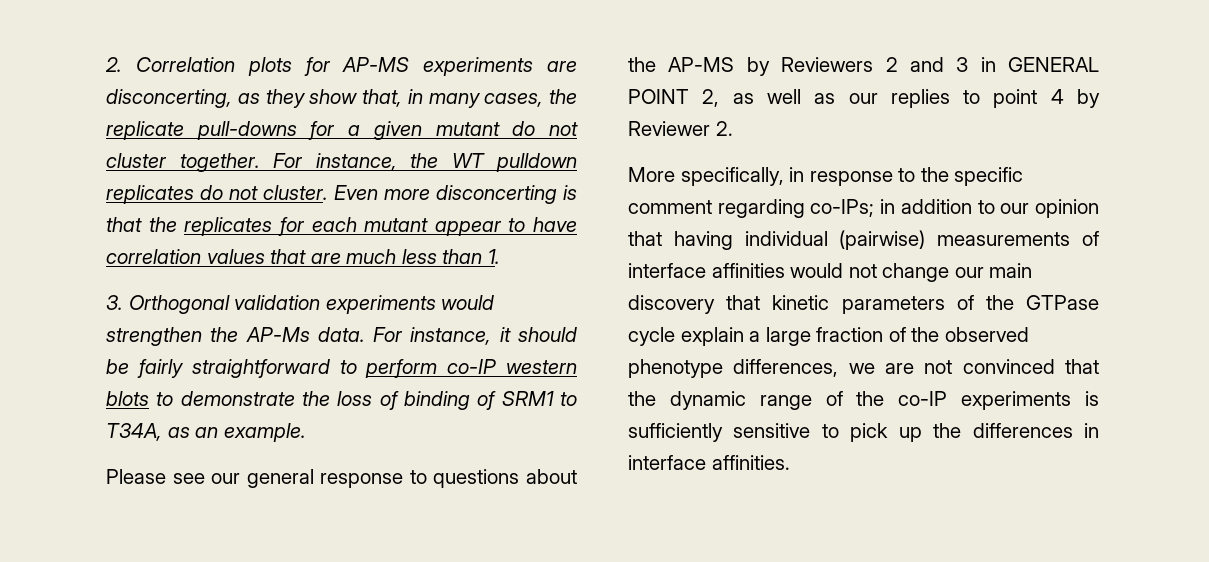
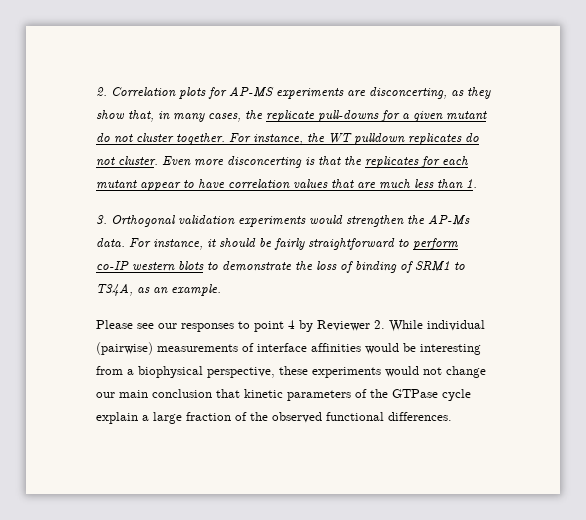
- Please see our general response to questions about the AP-MS by Reviewers 2 and 3 in GENERAL POINT 2, as well as our replies to point 4 by Reviewer 2.
- More specifically, in response to the specific comment regarding co-IPs; in addition to our opinion that having individual (pairwise) measurements of interface affinities would not change our main discovery that kinetic parameters of the GTPase cycle explain a large fraction of the observed phenotype differences, we are not convinced that the dynamic range of the co-IP experiments is sufficiently sensitive to pick up the differences in interface affinities.
+ Please see our responses to point 4 by Reviewer 2. While individual (pairwise) measurements of interface affinities would be interesting from a biophysical perspective, these experiments would not change our main conclusion that kinetic parameters of the GTPase cycle explain a large fraction of the observed functional differences.

